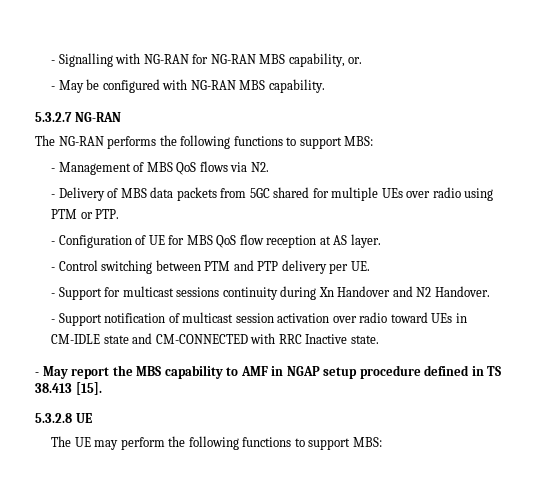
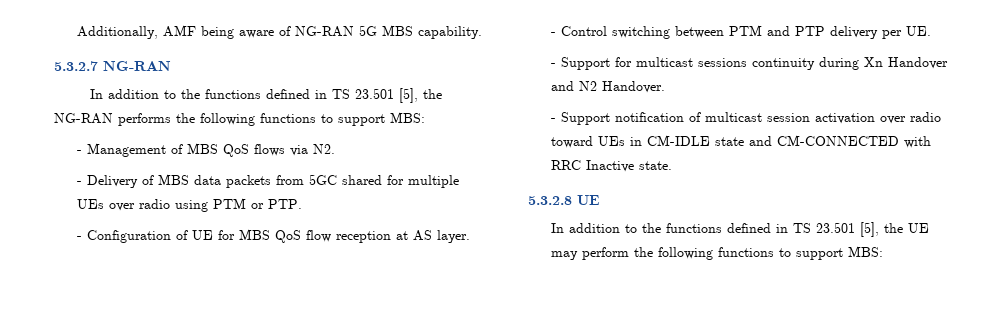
- - Signalling with NG-RAN for NG-RAN MBS capability, or.
- - May be configured with NG-RAN MBS capability.
+ Additionally, AMF being aware of NG-RAN 5G MBS capability.
  5.3.2.7 NG-RAN
- The NG-RAN performs the following functions to support MBS:
+ In addition to the functions defined in TS 23.501 [5], the NG-RAN performs the following functions to support MBS:
- - May report the MBS capability to AMF in NGAP setup procedure defined in TS 38.413 [15].
  5.3.2.8 UE
- The UE may perform the following functions to support MBS:
+ In addition to the functions defined in TS 23.501 [5], the UE may perform the following functions to support MBS:

